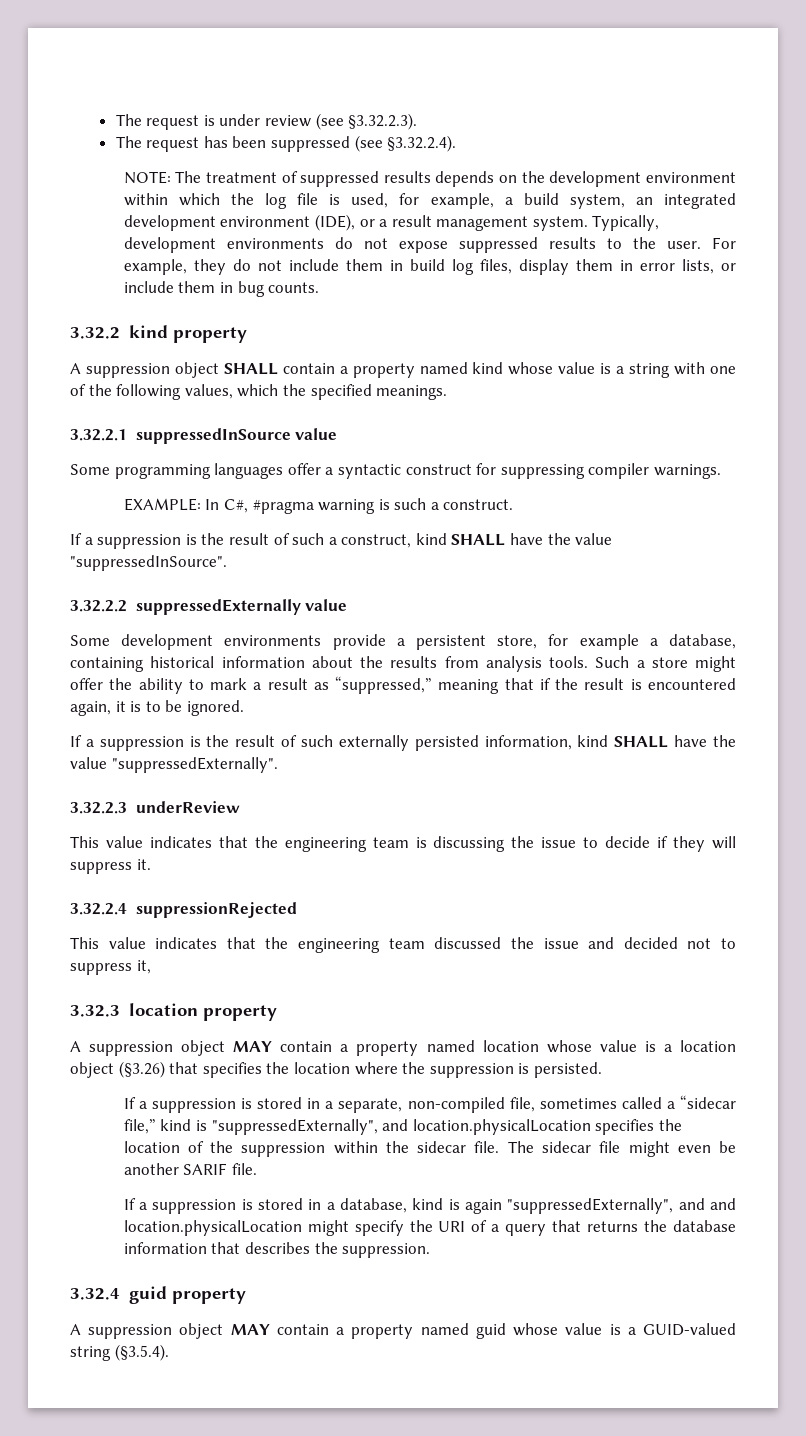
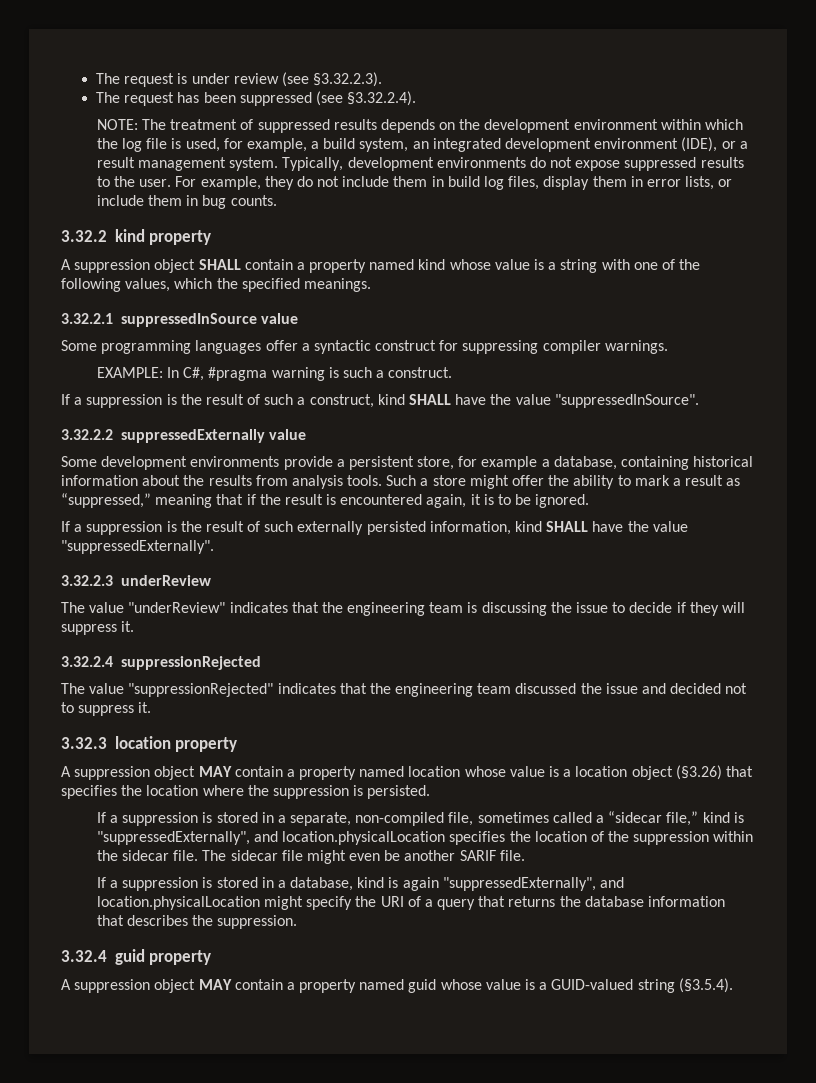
- This value indicates that the engineering team is discussing the issue to decide if they will suppress it.
+ The value "underReview" indicates that the engineering team is discussing the issue to decide if they will suppress it.
- This value indicates that the engineering team discussed the issue and decided not to suppress it,
+ The value "suppressionRejected" indicates that the engineering team discussed the issue and decided not to suppress it.
- If a suppression is stored in a database, kind is again "suppressedExternally", and and location.physicalLocation might specify the URI of a query that returns the database information that describes the suppression.
+ If a suppression is stored in a database, kind is again "suppressedExternally", and location.physicalLocation might specify the URI of a query that returns the database information that describes the suppression.

